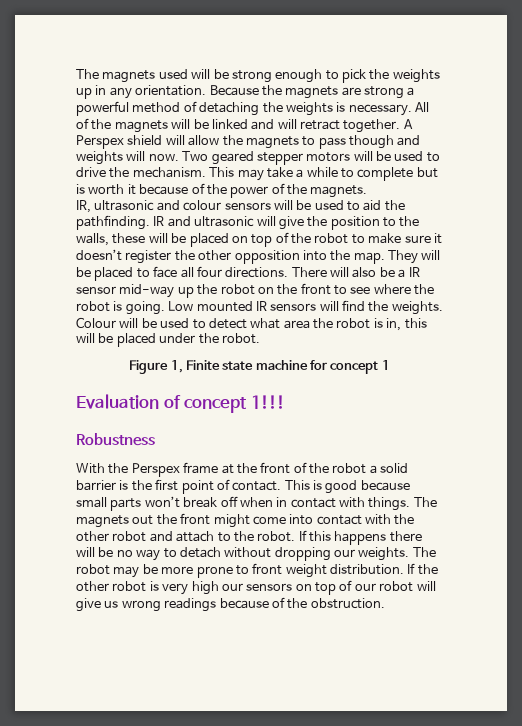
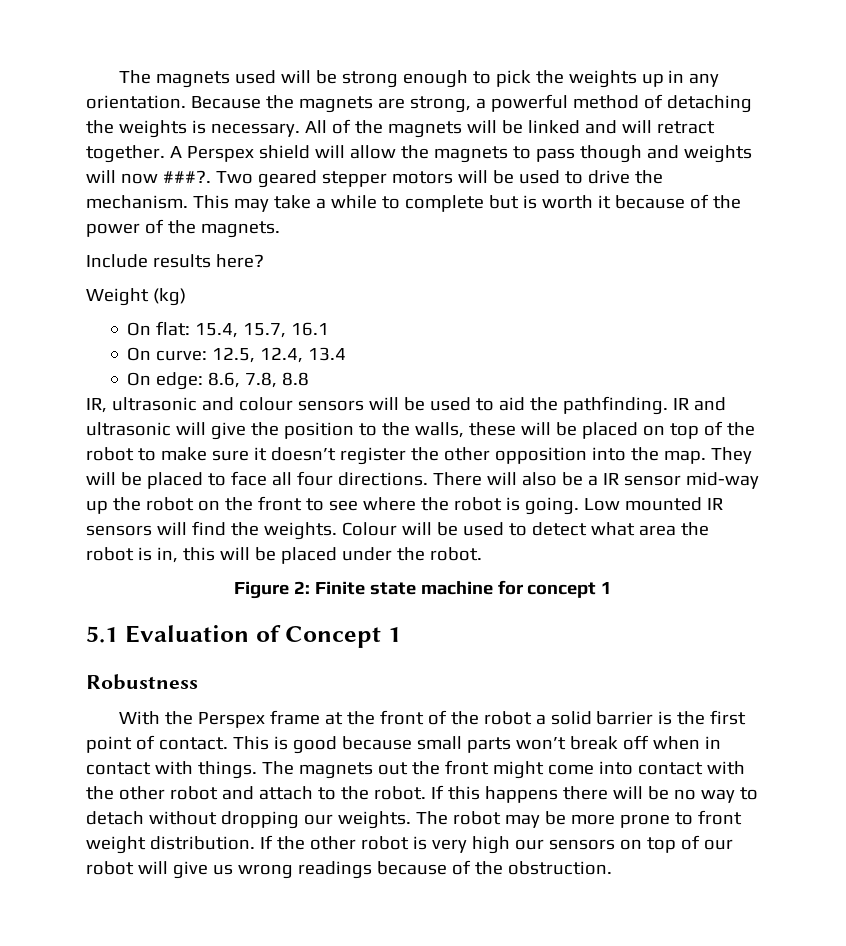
- Because the magnets are strong a powerful method of detaching the weights is necessary.
+ Because the magnets are strong, a powerful method of detaching the weights is necessary.
- A Perspex shield will allow the magnets to pass though and weights will now.
+ A Perspex shield will allow the magnets to pass though and weights will now ###?.
+ Include results here?
+ Weight (kg)
+ On flat: 15.4, 15.7, 16.1
+ On curve: 12.5, 12.4, 13.4
+ On edge: 8.6, 7.8, 8.8
- Figure 1, Finite state machine for concept 1
+ Figure 2: Finite state machine for concept 1
- Evaluation of concept 1!!!
+ 5.1 Evaluation of Concept 1

